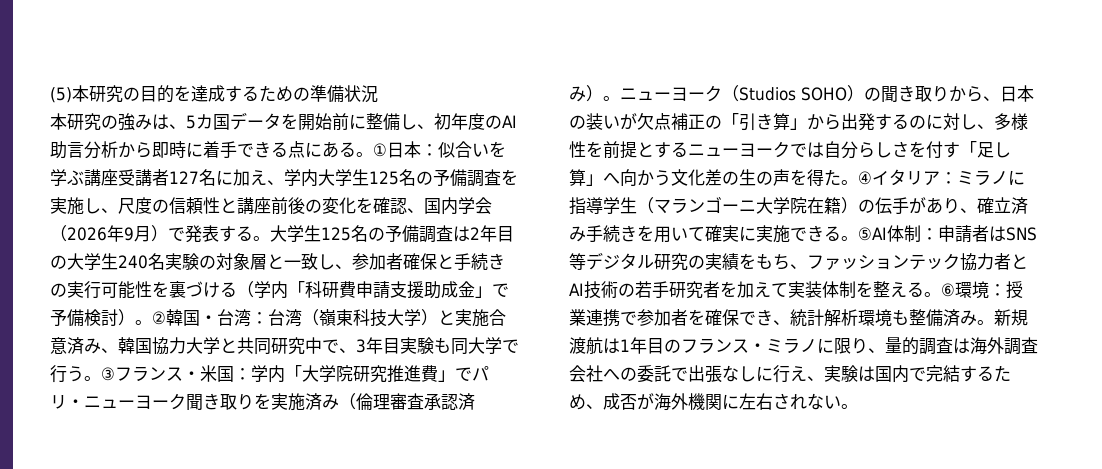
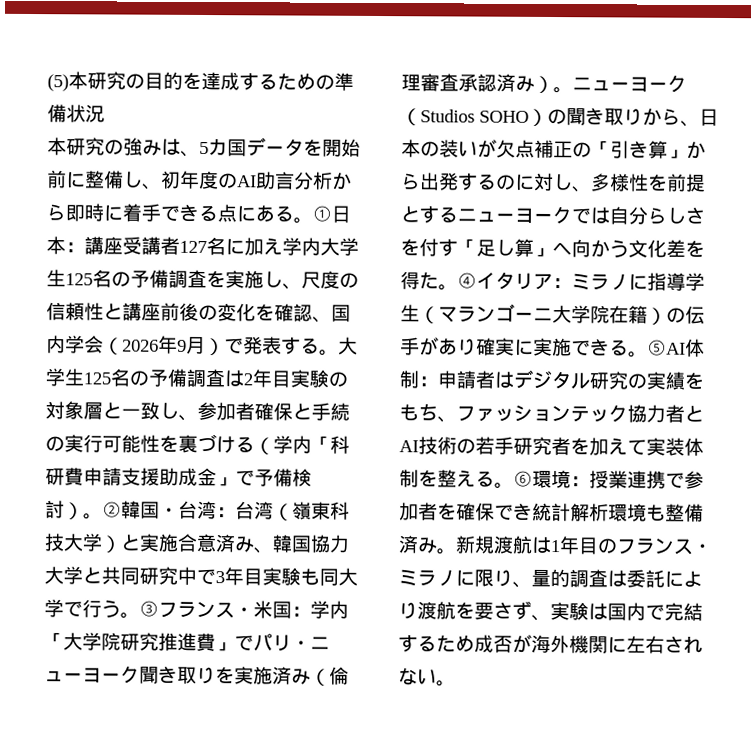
- ①日本：似合いを学ぶ講座受講者127名に加え、学内大学生125名の予備調査を実施し、尺度の信頼性と講座前後の変化を確認、国内学会（2026年9月）で発表する。
+ ①日本：講座受講者127名に加え学内大学生125名の予備調査を実施し、尺度の信頼性と講座前後の変化を確認、国内学会（2026年9月）で発表する。
- 大学生125名の予備調査は2年目の大学生240名実験の対象層と一致し、参加者確保と手続きの実行可能性を裏づける（学内「科研費申請支援助成金」で予備検討）。
+ 大学生125名の予備調査は2年目実験の対象層と一致し、参加者確保と手続の実行可能性を裏づける（学内「科研費申請支援助成金」で予備検討）。
- ②韓国・台湾：台湾（嶺東科技大学）と実施合意済み、韓国協力大学と共同研究中で、3年目実験も同大学で行う。
+ ②韓国・台湾：台湾（嶺東科技大学）と実施合意済み、韓国協力大学と共同研究中で3年目実験も同大学で行う。
- ニューヨーク（Studios SOHO）の聞き取りから、日本の装いが欠点補正の「引き算」から出発するのに対し、多様性を前提とするニューヨークでは自分らしさを付す「足し算」へ向かう文化差の生の声を得た。
+ ニューヨーク（Studios SOHO）の聞き取りから、日本の装いが欠点補正の「引き算」から出発するのに対し、多様性を前提とするニューヨークでは自分らしさを付す「足し算」へ向かう文化差を得た。
- ④イタリア：ミラノに指導学生（マランゴーニ大学院在籍）の伝手があり、確立済み手続きを用いて確実に実施できる。
+ ④イタリア：ミラノに指導学生（マランゴーニ大学院在籍）の伝手があり確実に実施できる。
- ⑤AI体制：申請者はSNS等デジタル研究の実績をもち、ファッションテック協力者とAI技術の若手研究者を加えて実装体制を整える。
+ ⑤AI体制：申請者はデジタル研究の実績をもち、ファッションテック協力者とAI技術の若手研究者を加えて実装体制を整える。
- ⑥環境：授業連携で参加者を確保でき、統計解析環境も整備済み。
+ ⑥環境：授業連携で参加者を確保でき統計解析環境も整備済み。
- 新規渡航は1年目のフランス・ミラノに限り、量的調査は海外調査会社への委託で出張なしに行え、実験は国内で完結するため、成否が海外機関に左右されない。
+ 新規渡航は1年目のフランス・ミラノに限り、量的調査は委託により渡航を要さず、実験は国内で完結するため成否が海外機関に左右されない。

